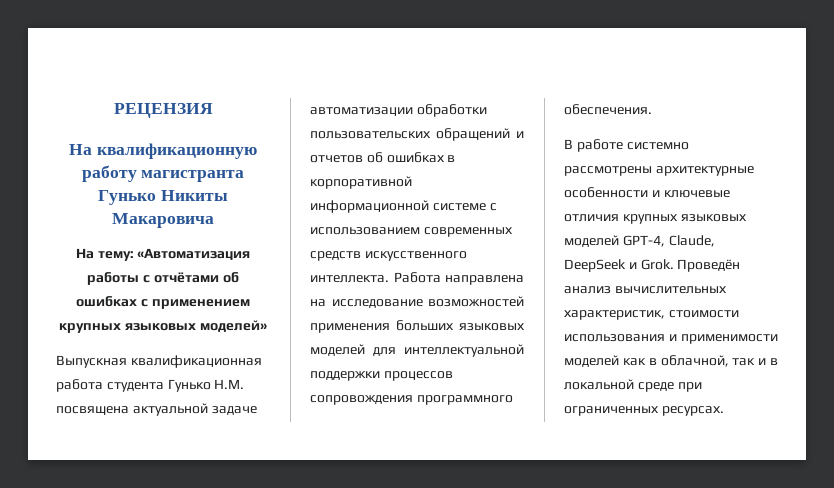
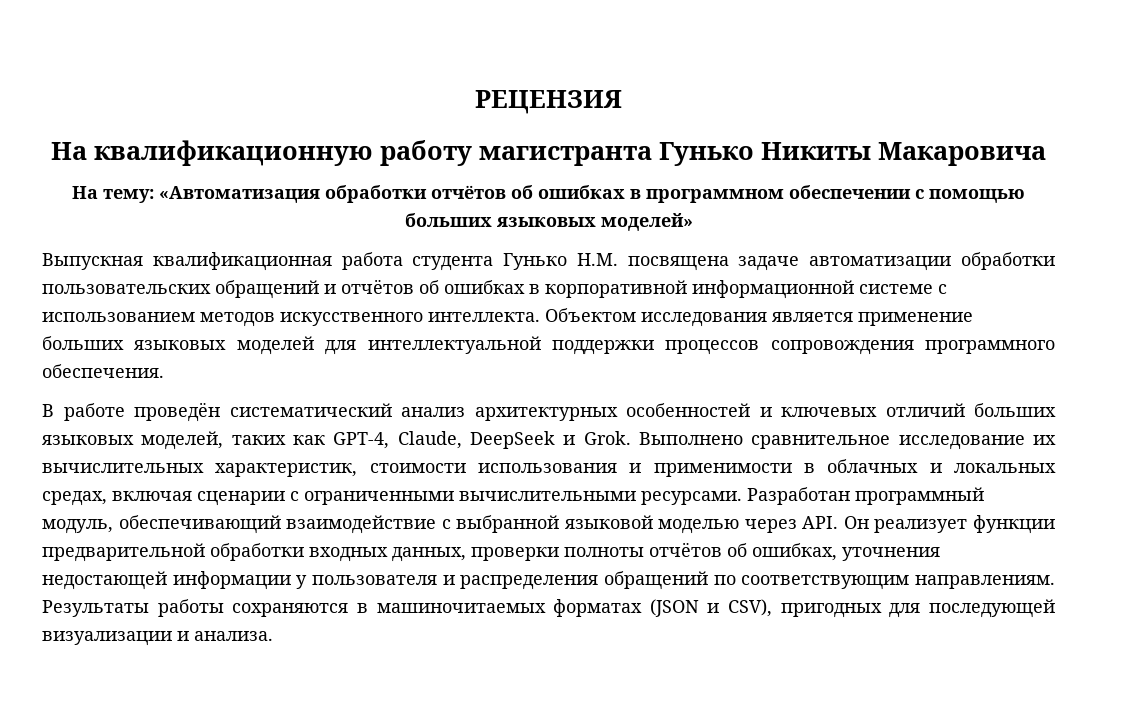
- На тему: «Автоматизация работы с отчётами об ошибках с применением крупных языковых моделей»
+ На тему: «Автоматизация обработки отчётов об ошибках в программном обеспечении с помощью больших языковых моделей»
- Выпускная квалификационная работа студента Гунько Н.М. посвящена актуальной задаче автоматизации обработки пользовательских обращений и отчетов об ошибках в корпоративной информационной системе с использованием современных средств искусственного интеллекта. Работа направлена на исследование возможностей применения больших языковых моделей для интеллектуальной поддержки процессов сопровождения программного обеспечения.
+ Выпускная квалификационная работа студента Гунько Н.М. посвящена задаче автоматизации обработки пользовательских обращений и отчётов об ошибках в корпоративной информационной системе с использованием методов искусственного интеллекта. Объектом исследования является применение больших языковых моделей для интеллектуальной поддержки процессов сопровождения программного обеспечения.
- В работе системно рассмотрены архитектурные особенности и ключевые отличия крупных языковых моделей GPT-4, Claude, DeepSeek и Grok.
+ В работе проведён систематический анализ архитектурных особенностей и ключевых отличий больших языковых моделей, таких как GPT-4, Claude, DeepSeek и Grok.
- Проведён анализ вычислительных характеристик, стоимости использования и применимости моделей как в облачной, так и в локальной среде при ограниченных ресурсах.
+ Выполнено сравнительное исследование их вычислительных характеристик, стоимости использования и применимости в облачных и локальных средах, включая сценарии с ограниченными вычислительными ресурсами. Разработан программный модуль, обеспечивающий взаимодействие с выбранной языковой моделью через API. Он реализует функции предварительной обработки входных данных, проверки полноты отчётов об ошибках, уточнения недостающей информации у пользователя и распределения обращений по соответствующим направлениям. Результаты работы сохраняются в машиночитаемых форматах (JSON и CSV), пригодных для последующей визуализации и анализа.

